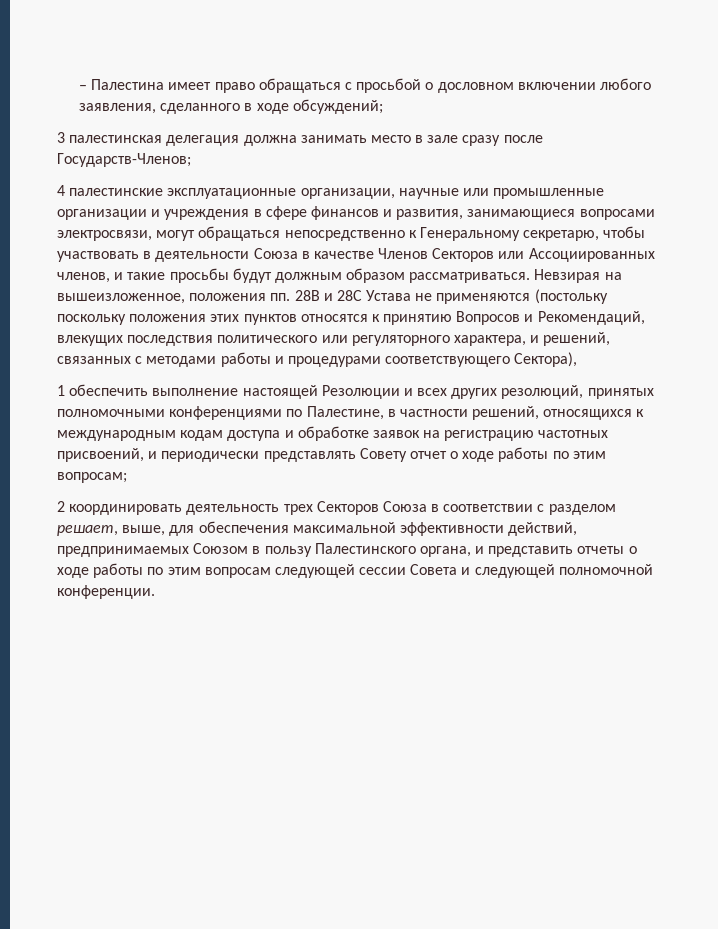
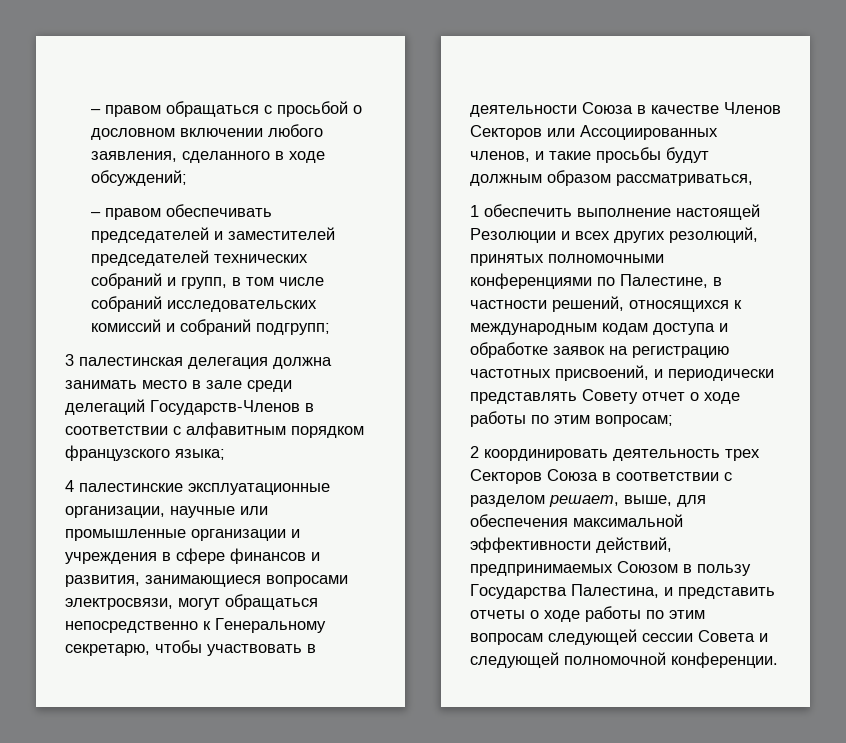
- – Палестина имеет право обращаться с просьбой о дословном включении любого заявления, сделанного в ходе обсуждений;
+ – правом обращаться с просьбой о дословном включении любого заявления, сделанного в ходе обсуждений;
+ – правом обеспечивать председателей и заместителей председателей технических собраний и групп, в том числе собраний исследовательских комиссий и собраний подгрупп;
- 3 палестинская делегация должна занимать место в зале сразу после Государств-Членов;
+ 3 палестинская делегация должна занимать место в зале среди делегаций Государств-Членов в соответствии с алфавитным порядком французского языка;
- 4 палестинские эксплуатационные организации, научные или промышленные организации и учреждения в сфере финансов и развития, занимающиеся вопросами электросвязи, могут обращаться непосредственно к Генеральному секретарю, чтобы участвовать в деятельности Союза в качестве Членов Секторов или Ассоциированных членов, и такие просьбы будут должным образом рассматриваться. Невзирая на вышеизложенное, положения пп. 28В и 28С Устава не применяются (постольку поскольку положения этих пунктов относятся к принятию Вопросов и Рекомендаций, влекущих последствия политического или регуляторного характера, и решений, связанных с методами работы и процедурами соответствующего Сектора),
+ 4 палестинские эксплуатационные организации, научные или промышленные организации и учреждения в сфере финансов и развития, занимающиеся вопросами электросвязи, могут обращаться непосредственно к Генеральному секретарю, чтобы участвовать в деятельности Союза в качестве Членов Секторов или Ассоциированных членов, и такие просьбы будут должным образом рассматриваться,
- 2 координировать деятельность трех Секторов Союза в соответствии с разделом решает, выше, для обеспечения максимальной эффективности действий, предпринимаемых Союзом в пользу Палестинского органа, и представить отчеты о ходе работы по этим вопросам следующей сессии Совета и следующей полномочной конференции.
+ 2 координировать деятельность трех Секторов Союза в соответствии с разделом решает, выше, для обеспечения максимальной эффективности действий, предпринимаемых Союзом в пользу Государства Палестина, и представить отчеты о ходе работы по этим вопросам следующей сессии Совета и следующей полномочной конференции.

